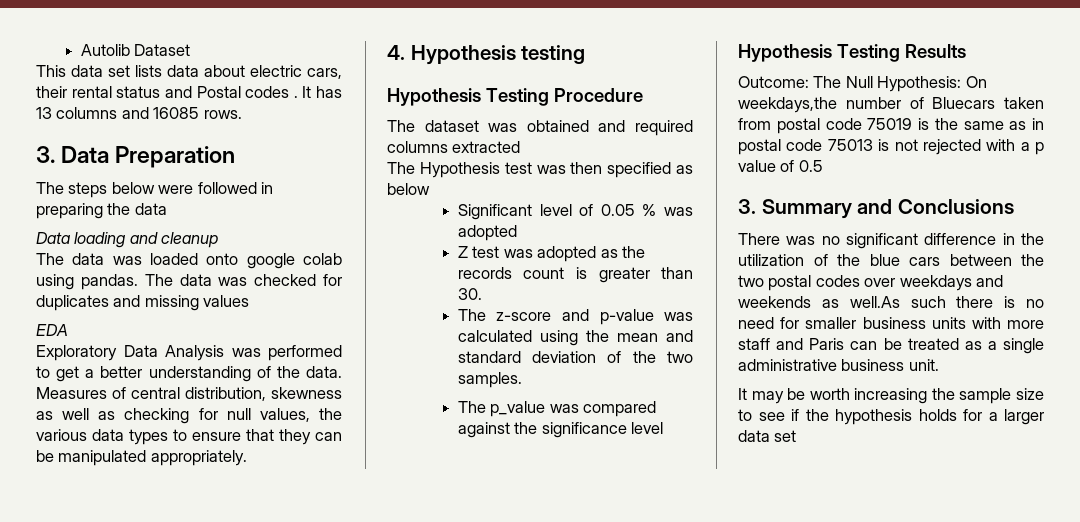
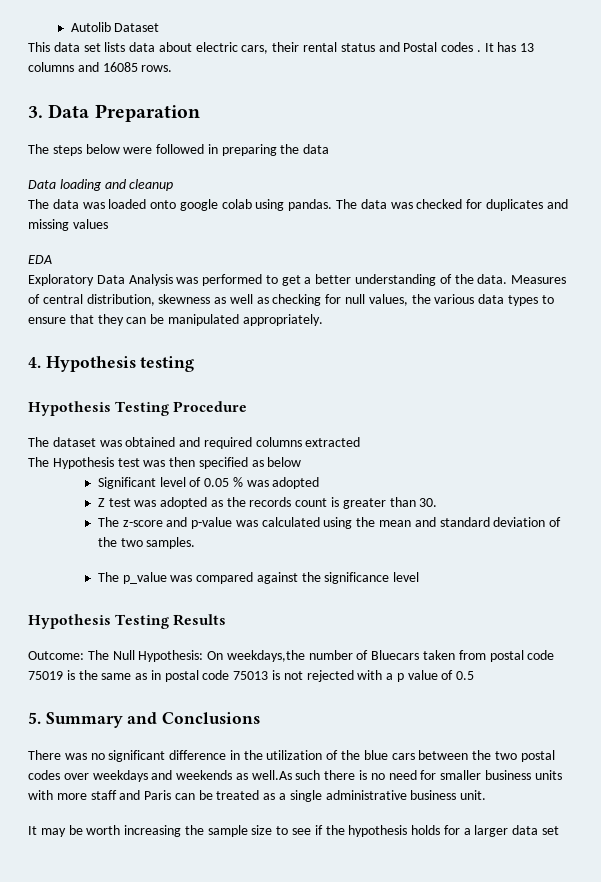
- 3. Summary and Conclusions
+ 5. Summary and Conclusions

